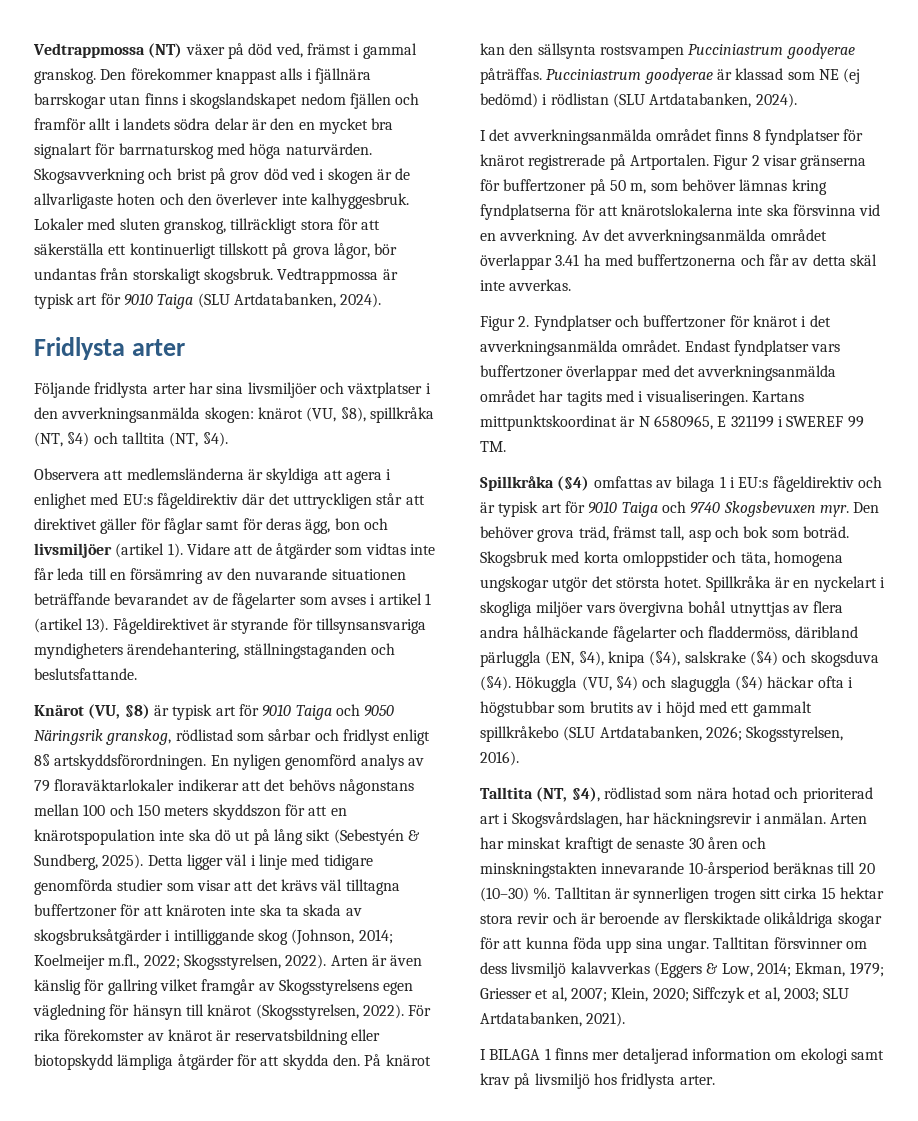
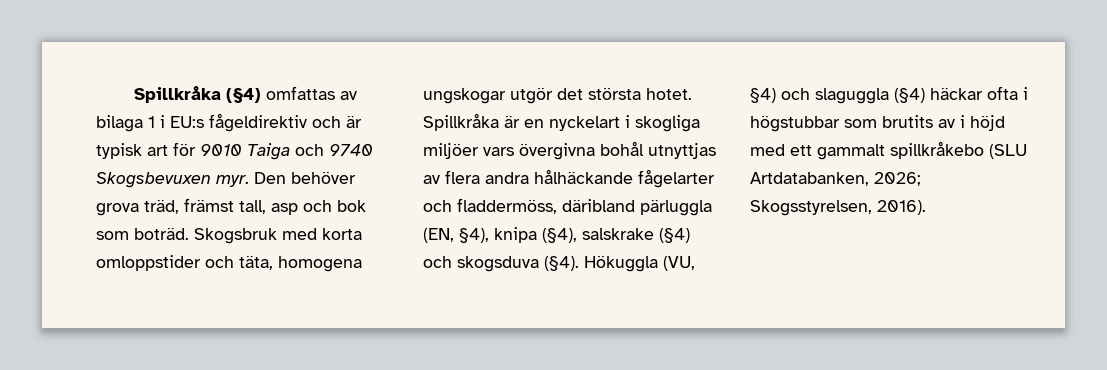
- Vedtrappmossa (NT) växer på död ved, främst i gammal granskog. Den förekommer knappast alls i fjällnära barrskogar utan finns i skogslandskapet nedom fjällen och framför allt i landets södra delar är den en mycket bra signalart för barrnaturskog med höga naturvärden. Skogsavverkning och brist på grov död ved i skogen är de allvarligaste hoten och den överlever inte kalhyggesbruk. Lokaler med sluten granskog, tillräckligt stora för att säkerställa ett kontinuerligt tillskott på grova lågor, bör undantas från storskaligt skogsbruk. Vedtrappmossa är typisk art för 9010 Taiga (SLU Artdatabanken, 2024).
- Fridlysta arter
- Följande fridlysta arter har sina livsmiljöer och växtplatser i den avverkningsanmälda skogen: knärot (VU, §8), spillkråka (NT, §4) och talltita (NT, §4).
- Observera att medlemsländerna är skyldiga att agera i enlighet med EU:s fågeldirektiv där det uttryckligen står att direktivet gäller för fåglar samt för deras ägg, bon och livsmiljöer (artikel 1). Vidare att de åtgärder som vidtas inte får leda till en försämring av den nuvarande situationen beträffande bevarandet av de fågelarter som avses i artikel 1 (artikel 13). Fågeldirektivet är styrande för tillsynsansvariga myndigheters ärendehantering, ställningstaganden och beslutsfattande.
- Knärot (VU, §8) är typisk art för 9010 Taiga och 9050 Näringsrik granskog, rödlistad som sårbar och fridlyst enligt 8§ artskyddsförordningen. En nyligen genomförd analys av 79 floraväktarlokaler indikerar att det behövs någonstans mellan 100 och 150 meters skyddszon för att en knärotspopulation inte ska dö ut på lång sikt (Sebestyén & Sundberg, 2025). Detta ligger väl i linje med tidigare genomförda studier som visar att det krävs väl tilltagna buffertzoner för att knäroten inte ska ta skada av skogsbruksåtgärder i intilliggande skog (Johnson, 2014; Koelmeijer m.fl., 2022; Skogsstyrelsen, 2022). Arten är även känslig för gallring vilket framgår av Skogsstyrelsens egen vägledning för hänsyn till knärot (Skogsstyrelsen, 2022). För rika förekomster av knärot är reservatsbildning eller biotopskydd lämpliga åtgärder för att skydda den. På knärot kan den sällsynta rostsvampen Pucciniastrum goodyerae påträffas. Pucciniastrum goodyerae är klassad som NE (ej bedömd) i rödlistan (SLU Artdatabanken, 2024).
- I det avverkningsanmälda området finns 8 fyndplatser för knärot registrerade på Artportalen. Figur 2 visar gränserna för buffertzoner på 50 m, som behöver lämnas kring fyndplatserna för att knärotslokalerna inte ska försvinna vid en avverkning. Av det avverkningsanmälda området överlappar 3.41 ha med buffertzonerna och får av detta skäl inte avverkas.
- Figur 2. Fyndplatser och buffertzoner för knärot i det avverkningsanmälda området. Endast fyndplatser vars buffertzoner överlappar med det avverkningsanmälda området har tagits med i visualiseringen. Kartans mittpunktskoordinat är N 6580965, E 321199 i SWEREF 99 TM.
- Talltita (NT, §4), rödlistad som nära hotad och prioriterad art i Skogsvårdslagen, har häckningsrevir i anmälan. Arten har minskat kraftigt de senaste 30 åren och minskningstakten innevarande 10-årsperiod beräknas till 20 (10–30) %. Talltitan är synnerligen trogen sitt cirka 15 hektar stora revir och är beroende av flerskiktade olikåldriga skogar för att kunna föda upp sina ungar. Talltitan försvinner om dess livsmiljö kalavverkas (Eggers & Low, 2014; Ekman, 1979; Griesser et al, 2007; Klein, 2020; Siffczyk et al, 2003; SLU Artdatabanken, 2021).
- I BILAGA 1 finns mer detaljerad information om ekologi samt krav på livsmiljö hos fridlysta arter.

